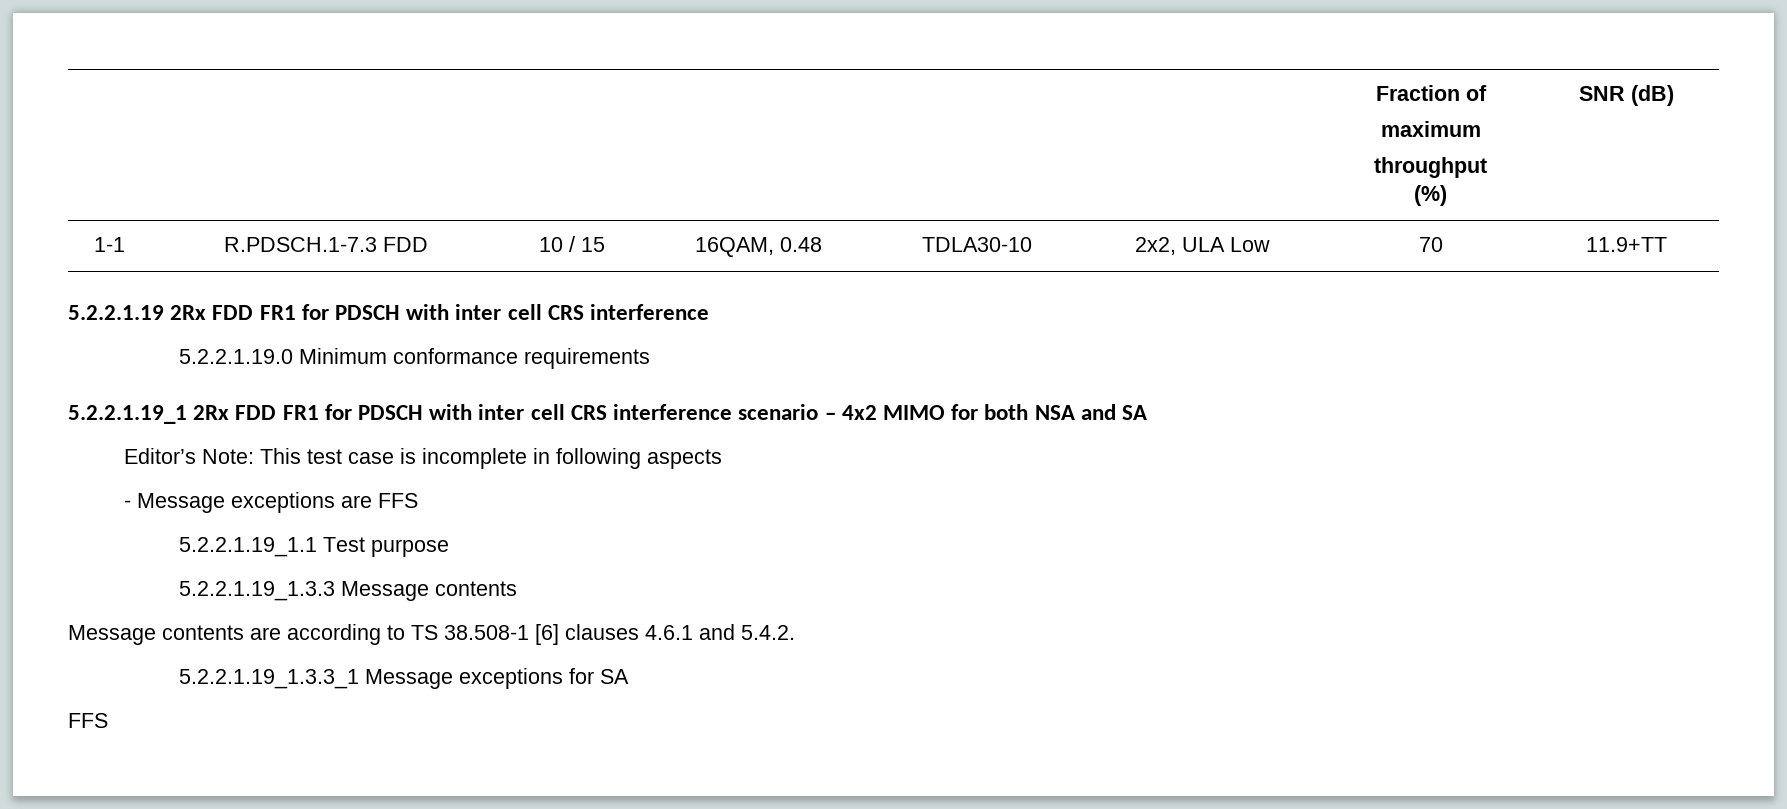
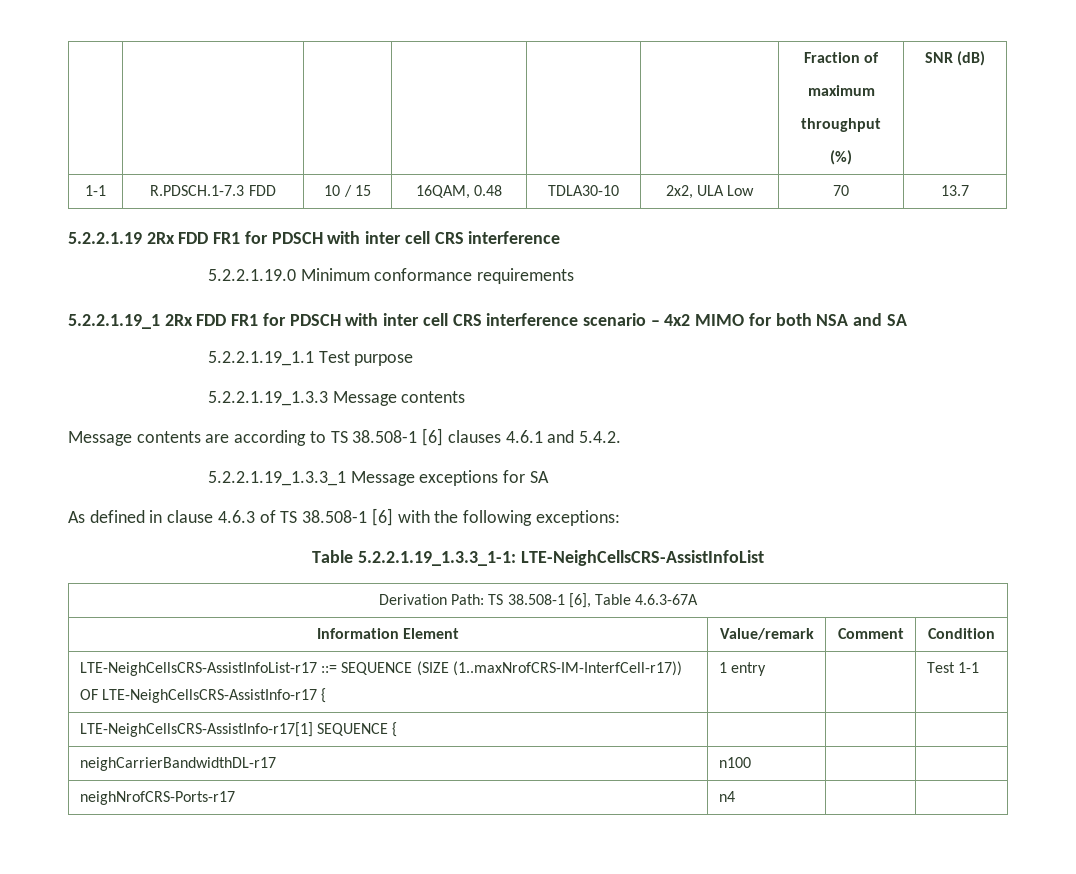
- 1-1 | R.PDSCH.1-7.3 FDD | 10 / 15 | 16QAM, 0.48 | TDLA30-10 | 2x2, ULA Low | 70 | 11.9+TT
+ 1-1 | R.PDSCH.1-7.3 FDD | 10 / 15 | 16QAM, 0.48 | TDLA30-10 | 2x2, ULA Low | 70 | 13.7
- Editor’s Note: This test case is incomplete in following aspects
- - Message exceptions are FFS
  5.2.2.1.19_1.3.3_1 Message exceptions for SA
- FFS
+ As defined in clause 4.6.3 of TS 38.508-1 [6] with the following exceptions:
+ Table 5.2.2.1.19_1.3.3_1-1: LTE-NeighCellsCRS-AssistInfoList
+ Derivation Path: TS 38.508-1 [6], Table 4.6.3-67A
+ Information Element | Value/remark | Comment | Condition
+ LTE-NeighCellsCRS-AssistInfoList-r17 ::= SEQUENCE (SIZE (1..maxNrofCRS-IM-InterfCell-r17)) OF LTE-NeighCellsCRS-AssistInfo-r17 { | 1 entry | | Test 1-1
+ LTE-NeighCellsCRS-AssistInfo-r17[1] SEQUENCE { | | |
+ neighCarrierBandwidthDL-r17 | n100 | |
+ neighNrofCRS-Ports-r17 | n4 | |

